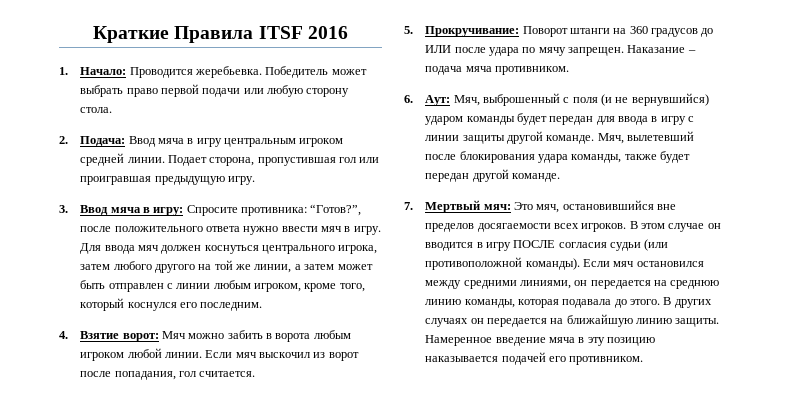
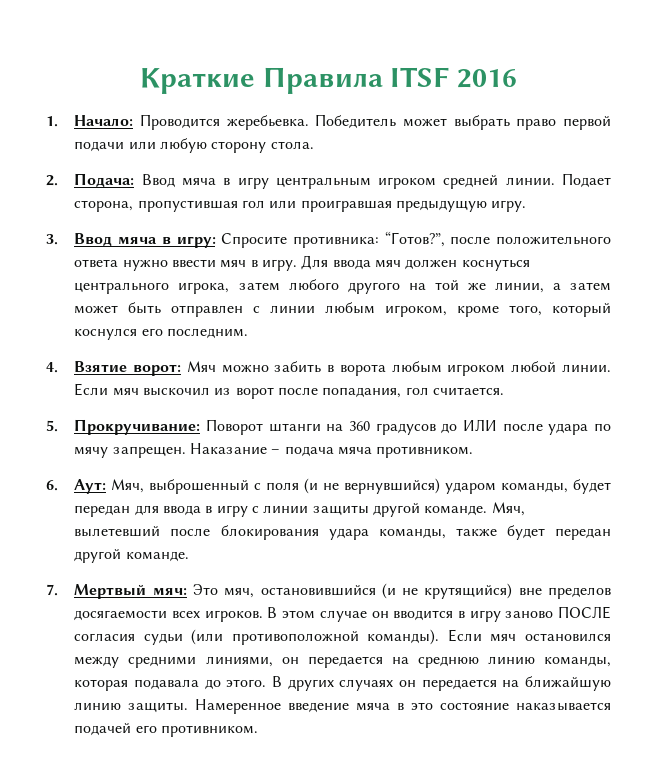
- 6. Аут: Мяч, выброшенный с поля (и не вернувшийся) ударом команды будет передан для ввода в игру с линии защиты другой команде.
+ 6. Аут: Мяч, выброшенный с поля (и не вернувшийся) ударом команды, будет передан для ввода в игру с линии защиты другой команде.
- 7. Мертвый мяч: Это мяч, остановившийся вне пределов досягаемости всех игроков.
+ 7. Мертвый мяч: Это мяч, остановившийся (и не крутящийся) вне пределов досягаемости всех игроков.
- В этом случае он вводится в игру ПОСЛЕ согласия судьи (или противоположной команды).
+ В этом случае он вводится в игру заново ПОСЛЕ согласия судьи (или противоположной команды).
- Намеренное введение мяча в эту позицию наказывается подачей его противником.
+ Намеренное введение мяча в это состояние наказывается подачей его противником.

